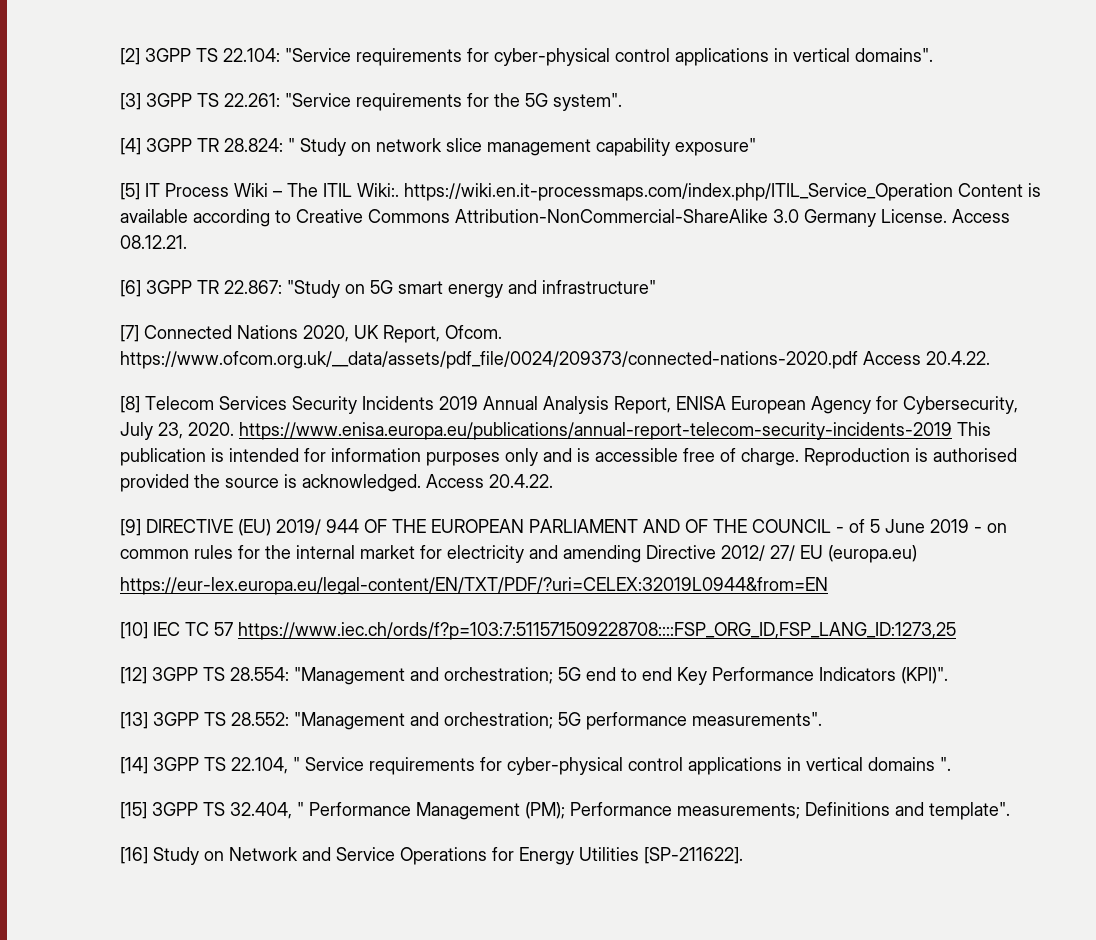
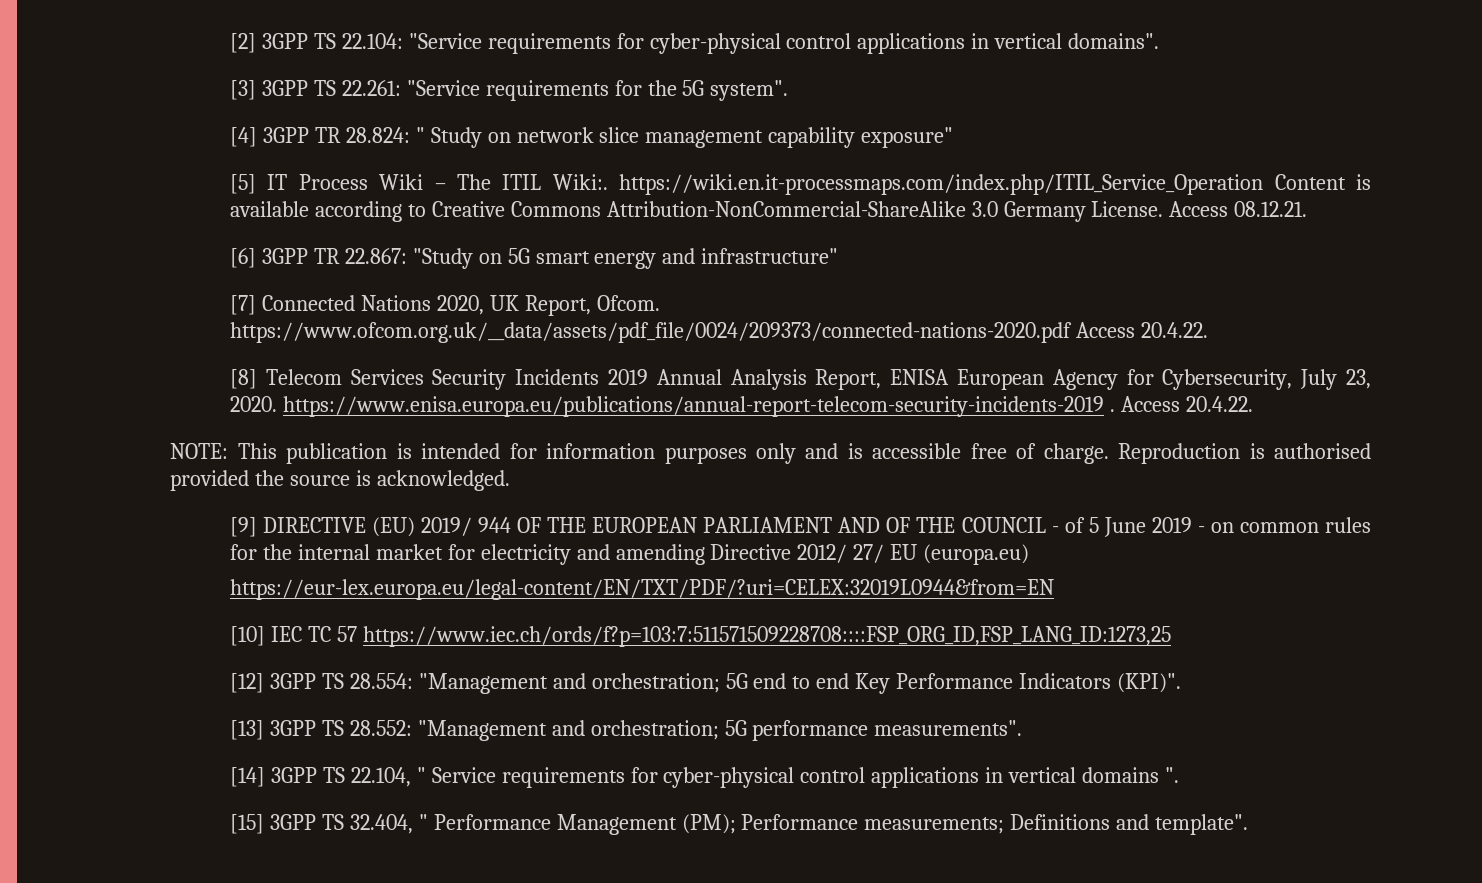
- [8] Telecom Services Security Incidents 2019 Annual Analysis Report, ENISA European Agency for Cybersecurity, July 23, 2020. https://www.enisa.europa.eu/publications/annual-report-telecom-security-incidents-2019 This publication is intended for information purposes only and is accessible free of charge.
+ [8] Telecom Services Security Incidents 2019 Annual Analysis Report, ENISA European Agency for Cybersecurity, July 23, 2020. https://www.enisa.europa.eu/publications/annual-report-telecom-security-incidents-2019 . Access 20.4.22.
+ NOTE: This publication is intended for information purposes only and is accessible free of charge.
- Reproduction is authorised provided the source is acknowledged. Access 20.4.22.
+ Reproduction is authorised provided the source is acknowledged.
- [16] Study on Network and Service Operations for Energy Utilities [SP-211622].

